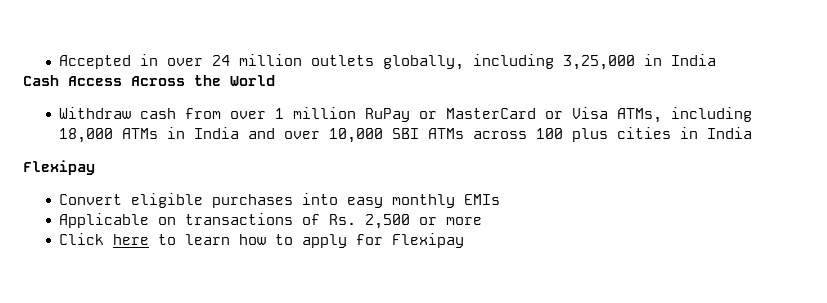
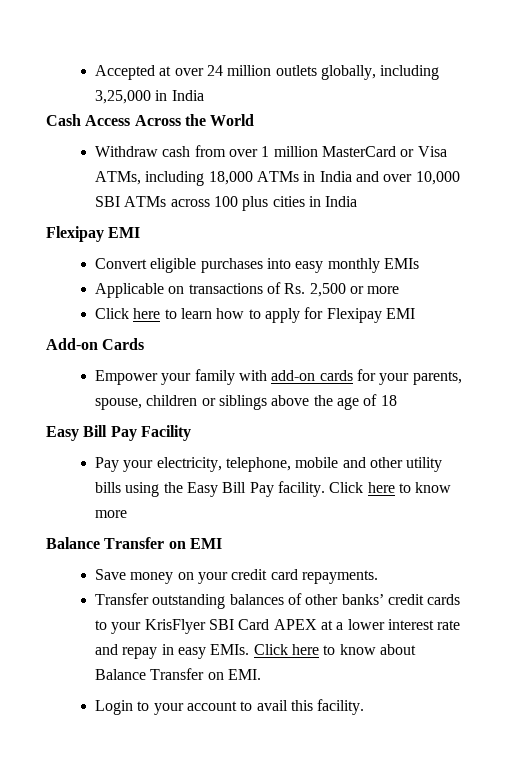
- Accepted in over 24 million outlets globally, including 3,25,000 in India
+ Accepted at over 24 million outlets globally, including 3,25,000 in India
- Withdraw cash from over 1 million RuPay or MasterCard or Visa ATMs, including 18,000 ATMs in India and over 10,000 SBI ATMs across 100 plus cities in India
- Flexipay
+ Withdraw cash from over 1 million MasterCard or Visa ATMs, including 18,000 ATMs in India and over 10,000 SBI ATMs across 100 plus cities in India
+ Flexipay EMI
- Click here to learn how to apply for Flexipay
+ Click here to learn how to apply for Flexipay EMI
+ Add-on Cards
+ Empower your family with add-on cards for your parents, spouse, children or siblings above the age of 18
+ Easy Bill Pay Facility
+ Pay your electricity, telephone, mobile and other utility bills using the Easy Bill Pay facility. Click here to know more
+ Balance Transfer on EMI
+ Save money on your credit card repayments.
+ Transfer outstanding balances of other banks’ credit cards to your KrisFlyer SBI Card APEX at a lower interest rate and repay in easy EMIs. Click here to know about Balance Transfer on EMI.
+ Login to your account to avail this facility.

